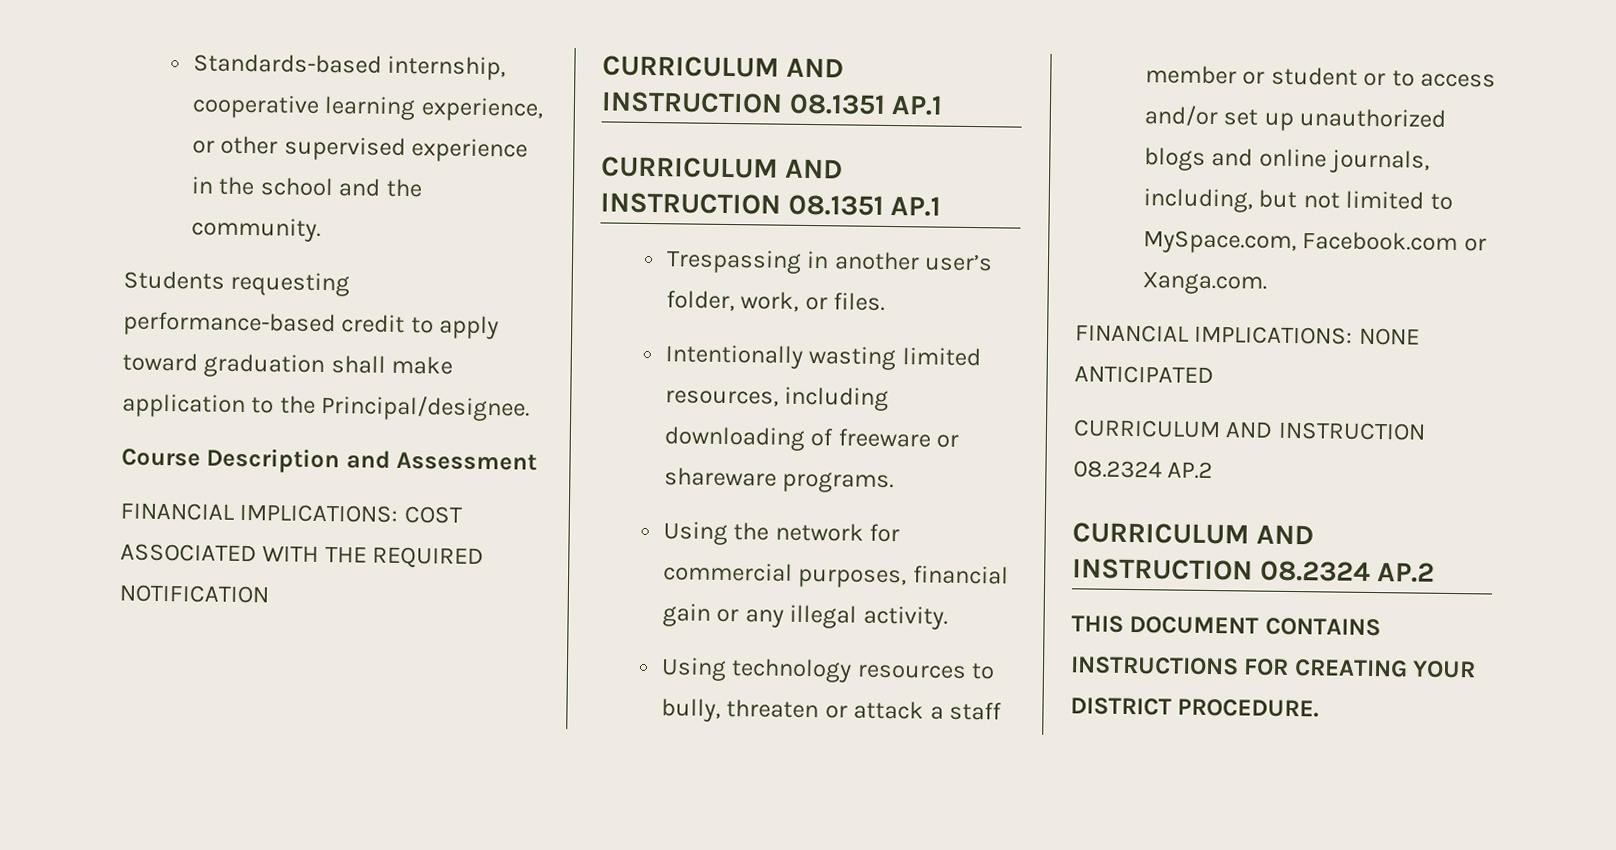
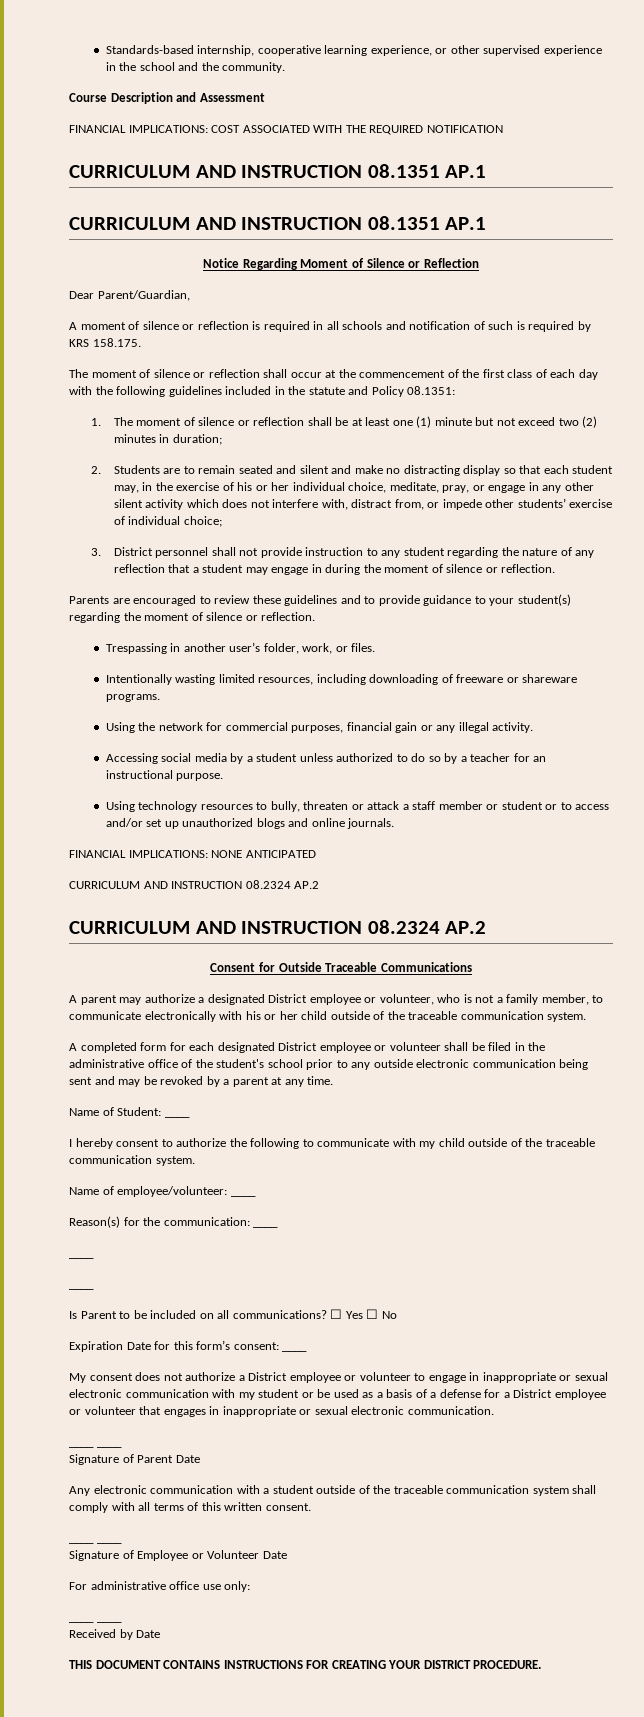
- Students requesting performance-based credit to apply toward graduation shall make application to the Principal/designee.
+ Notice Regarding Moment of Silence or Reflection
+ Dear Parent/Guardian,
+ A moment of silence or reflection is required in all schools and notification of such is required by KRS 158.175.
+ The moment of silence or reflection shall occur at the commencement of the first class of each day with the following guidelines included in the statute and Policy 08.1351:
+ 1. The moment of silence or reflection shall be at least one (1) minute but not exceed two (2) minutes in duration;
+ 2. Students are to remain seated and silent and make no distracting display so that each student may, in the exercise of his or her individual choice, meditate, pray, or engage in any other silent activity which does not interfere with, distract from, or impede other students’ exercise of individual choice;
+ 3. District personnel shall not provide instruction to any student regarding the nature of any reflection that a student may engage in during the moment of silence or reflection.
+ Parents are encouraged to review these guidelines and to provide guidance to your student(s) regarding the moment of silence or reflection.
+ Accessing social media by a student unless authorized to do so by a teacher for an instructional purpose.
- Using technology resources to bully, threaten or attack a staff member or student or to access and/or set up unauthorized blogs and online journals, including, but not limited to MySpace.com, Facebook.com or Xanga.com.
+ Using technology resources to bully, threaten or attack a staff member or student or to access and/or set up unauthorized blogs and online journals.
+ Consent for Outside Traceable Communications
+ A parent may authorize a designated District employee or volunteer, who is not a family member, to communicate electronically with his or her child outside of the traceable communication system.
+ A completed form for each designated District employee or volunteer shall be filed in the administrative office of the student's school prior to any outside electronic communication being sent and may be revoked by a parent at any time.
+ Name of Student: ____
+ I hereby consent to authorize the following to communicate with my child outside of the traceable communication system.
+ Name of employee/volunteer: ____
+ Reason(s) for the communication: ____
+ ____
+ ____
+ Is Parent to be included on all communications? ☐ Yes ☐ No
+ Expiration Date for this form’s consent: ____
+ My consent does not authorize a District employee or volunteer to engage in inappropriate or sexual electronic communication with my student or be used as a basis of a defense for a District employee or volunteer that engages in inappropriate or sexual electronic communication.
+ ____ ____
+ Signature of Parent Date
+ Any electronic communication with a student outside of the traceable communication system shall comply with all terms of this written consent.
+ ____ ____
+ Signature of Employee or Volunteer Date
+ For administrative office use only:
+ ____ ____
+ Received by Date

